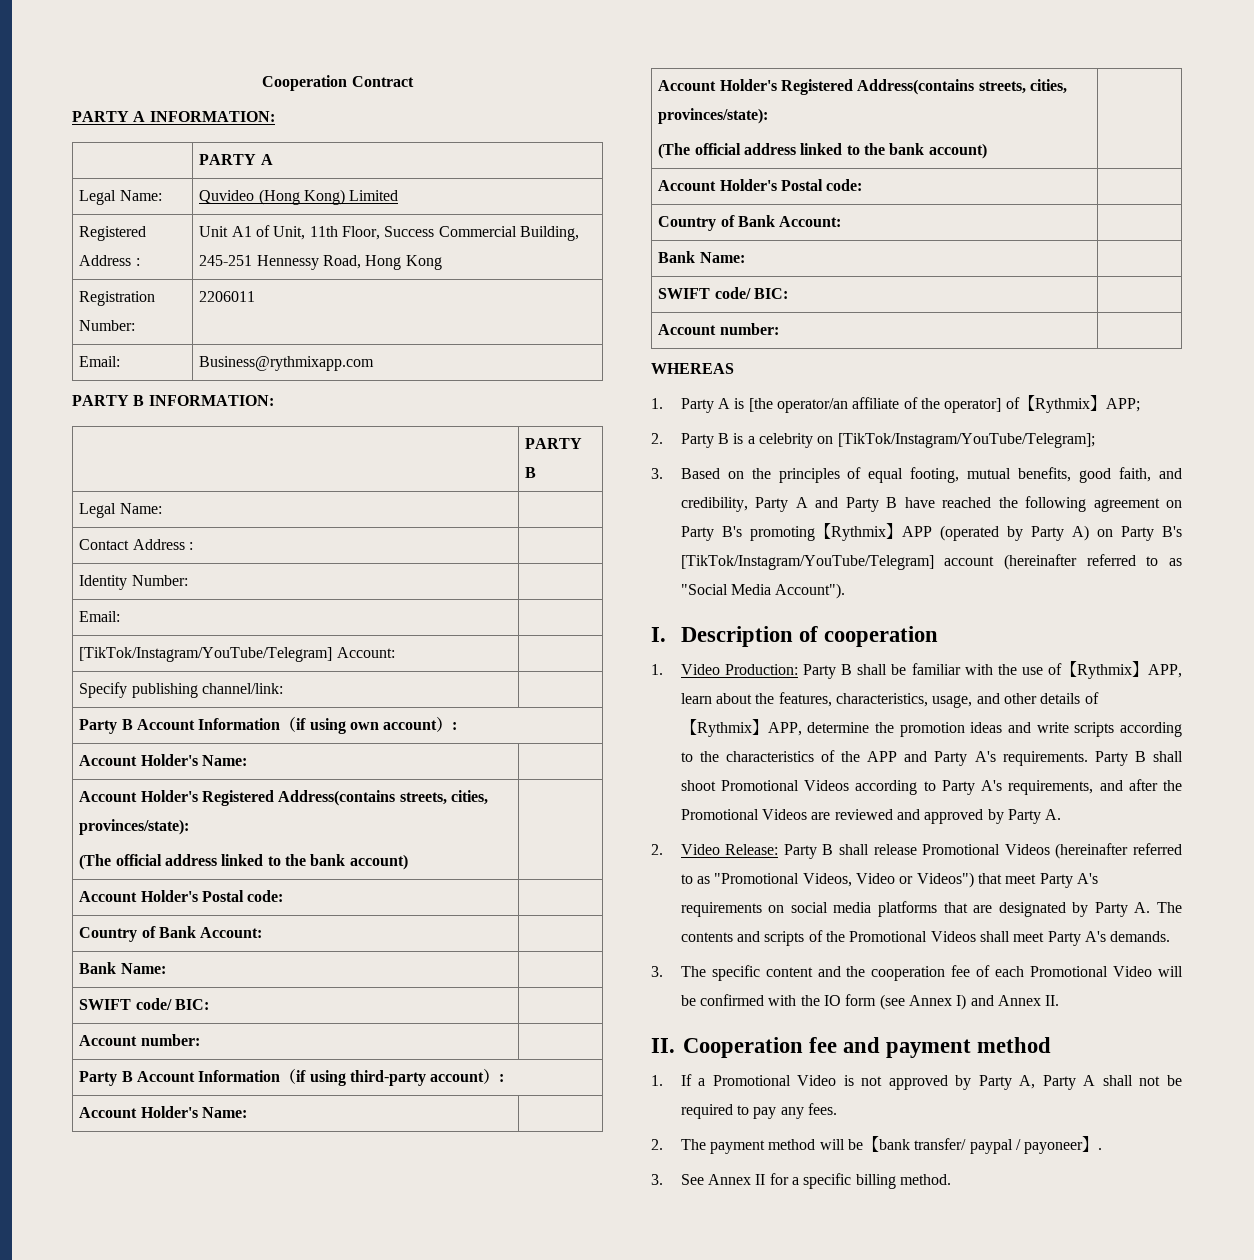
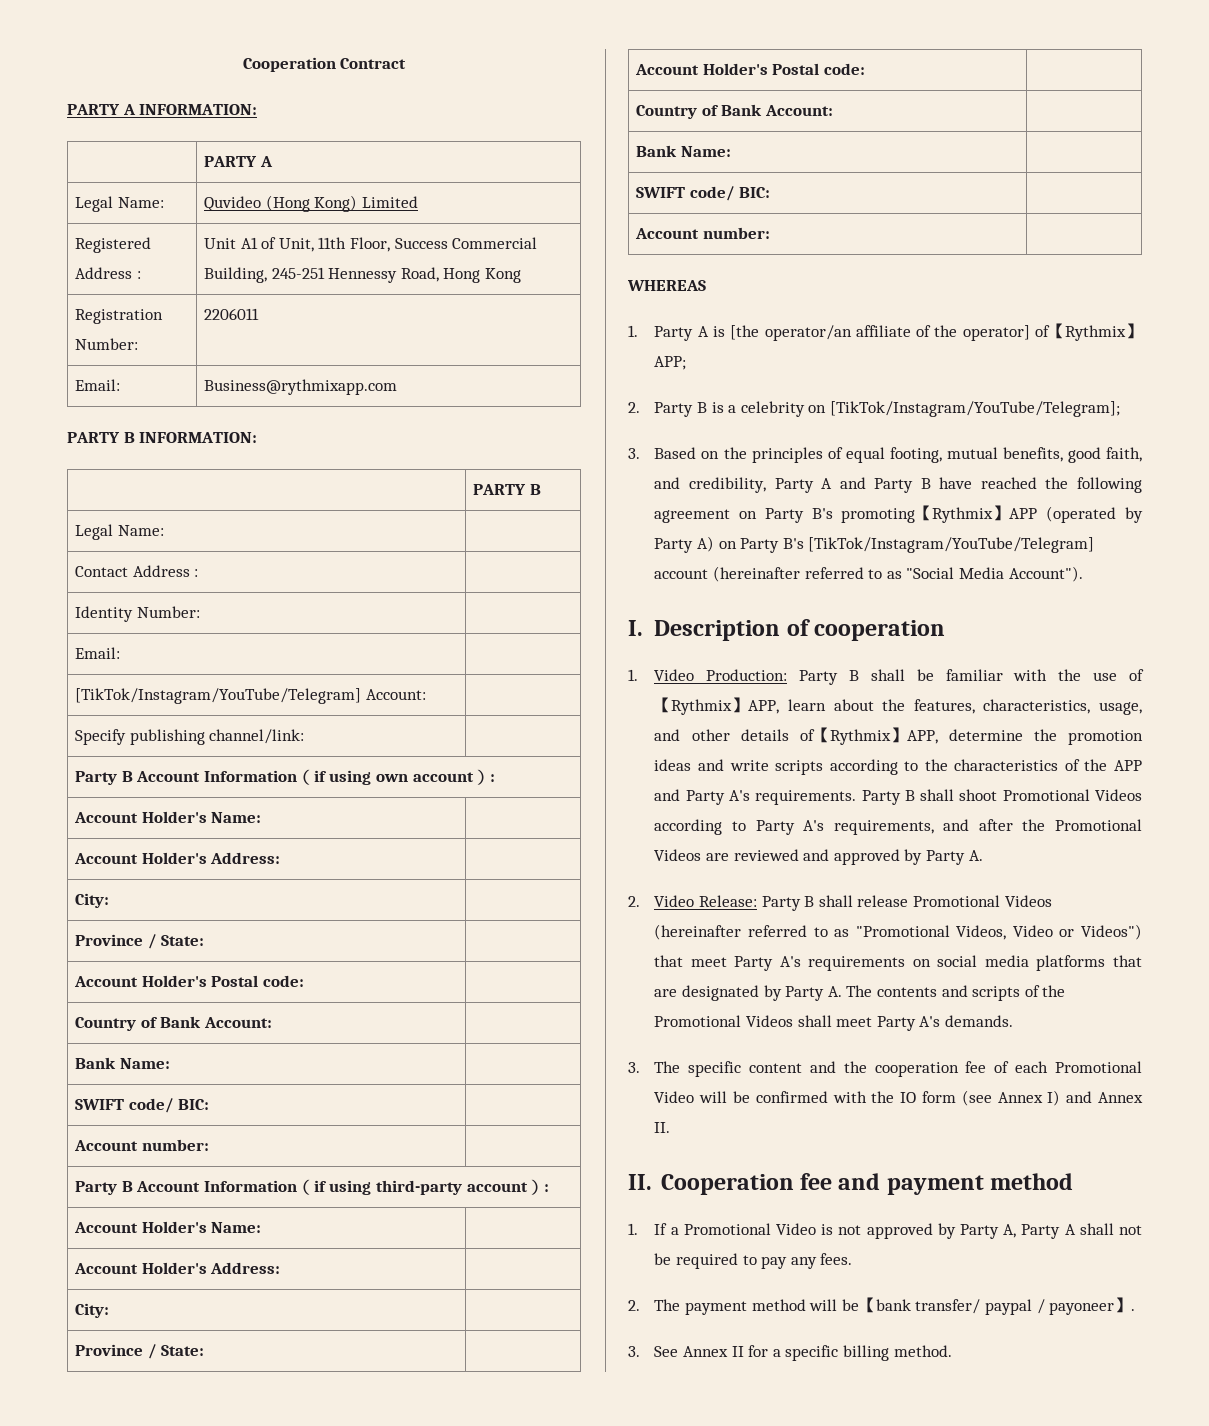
  Party B Account Information（if using own account）:
  Account Holder's Name: |
- Account Holder's Registered Address(contains streets, cities, provinces/state):
- (The official address linked to the bank account) |
+ Account Holder's Address: |
+ City: |
+ Province / State: |
  Party B Account Information（if using third-party account）:
  Account Holder's Name: |
- Account Holder's Registered Address(contains streets, cities, provinces/state):
- (The official address linked to the bank account) |
+ Account Holder's Address: |
+ City: |
+ Province / State: |

